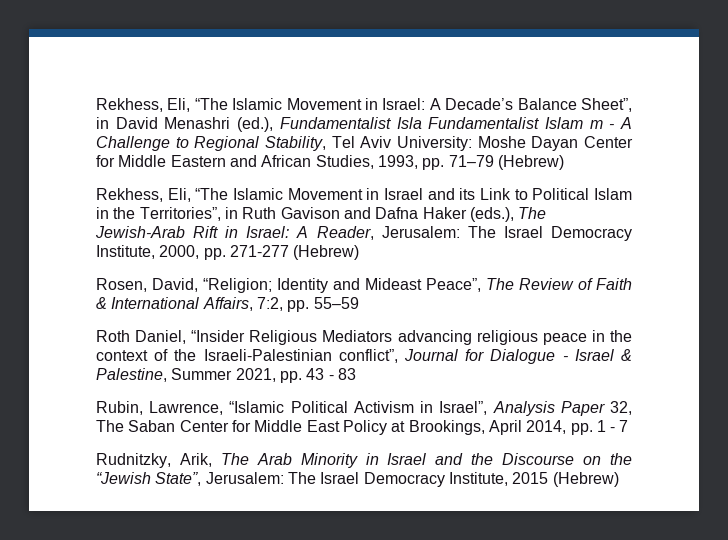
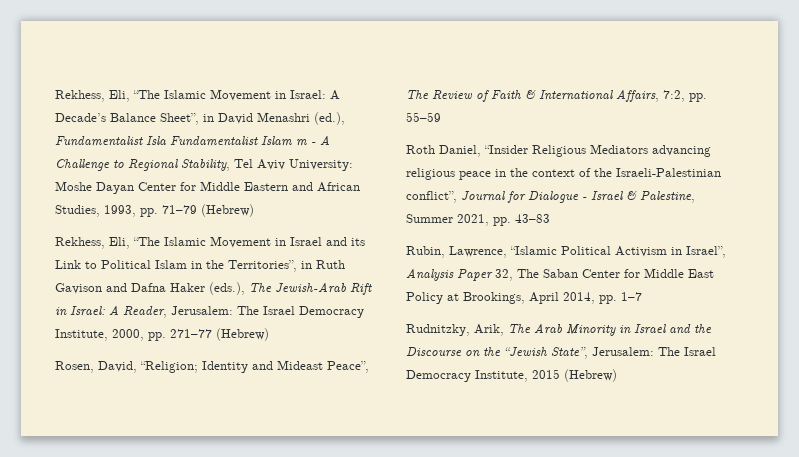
- Rekhess, Eli, “The Islamic Movement in Israel and its Link to Political Islam in the Territories”, in Ruth Gavison and Dafna Haker (eds.), The Jewish-Arab Rift in Israel: A Reader, Jerusalem: The Israel Democracy Institute, 2000, pp. 271-277 (Hebrew)
+ Rekhess, Eli, “The Islamic Movement in Israel and its Link to Political Islam in the Territories”, in Ruth Gavison and Dafna Haker (eds.), The Jewish-Arab Rift in Israel: A Reader, Jerusalem: The Israel Democracy Institute, 2000, pp. 271–77 (Hebrew)
- Roth Daniel, “Insider Religious Mediators advancing religious peace in the context of the Israeli-Palestinian conflict”, Journal for Dialogue - Israel & Palestine, Summer 2021, pp. 43 - 83
+ Roth Daniel, “Insider Religious Mediators advancing religious peace in the context of the Israeli-Palestinian conflict”, Journal for Dialogue - Israel & Palestine, Summer 2021, pp. 43–83
- Rubin, Lawrence, “Islamic Political Activism in Israel”, Analysis Paper 32, The Saban Center for Middle East Policy at Brookings, April 2014, pp. 1 - 7
+ Rubin, Lawrence, “Islamic Political Activism in Israel”, Analysis Paper 32, The Saban Center for Middle East Policy at Brookings, April 2014, pp. 1–7

